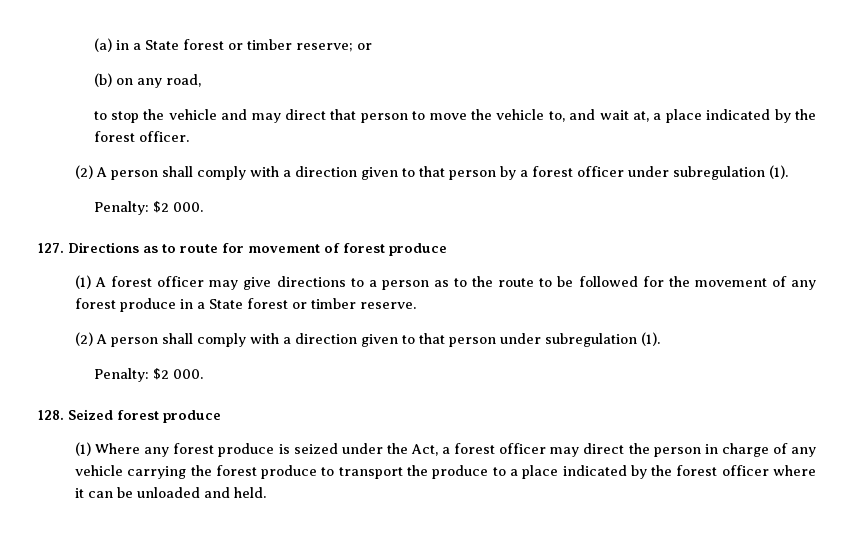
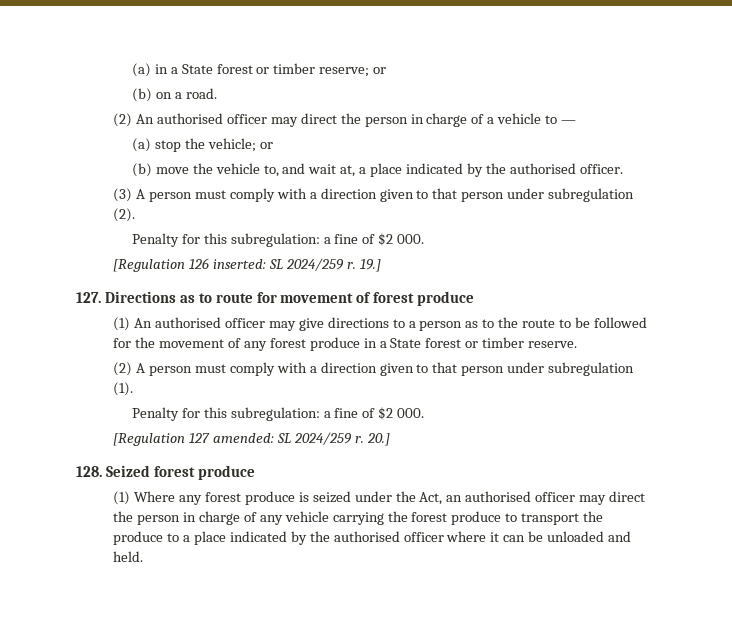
- (b) on any road,
- to stop the vehicle and may direct that person to move the vehicle to, and wait at, a place indicated by the forest officer.
+ (b) on a road.
+ (2) An authorised officer may direct the person in charge of a vehicle to —
+ (a) stop the vehicle; or
+ (b) move the vehicle to, and wait at, a place indicated by the authorised officer.
- (2) A person shall comply with a direction given to that person by a forest officer under subregulation (1).
- Penalty: $2 000.
+ (3) A person must comply with a direction given to that person under subregulation (2).
+ Penalty for this subregulation: a fine of $2 000.
+ [Regulation 126 inserted: SL 2024/259 r. 19.]
- (1) A forest officer may give directions to a person as to the route to be followed for the movement of any forest produce in a State forest or timber reserve.
+ (1) An authorised officer may give directions to a person as to the route to be followed for the movement of any forest produce in a State forest or timber reserve.
- (2) A person shall comply with a direction given to that person under subregulation (1).
- Penalty: $2 000.
+ (2) A person must comply with a direction given to that person under subregulation (1).
+ Penalty for this subregulation: a fine of $2 000.
+ [Regulation 127 amended: SL 2024/259 r. 20.]
- (1) Where any forest produce is seized under the Act, a forest officer may direct the person in charge of any vehicle carrying the forest produce to transport the produce to a place indicated by the forest officer where it can be unloaded and held.
+ (1) Where any forest produce is seized under the Act, an authorised officer may direct the person in charge of any vehicle carrying the forest produce to transport the produce to a place indicated by the authorised officer where it can be unloaded and held.

